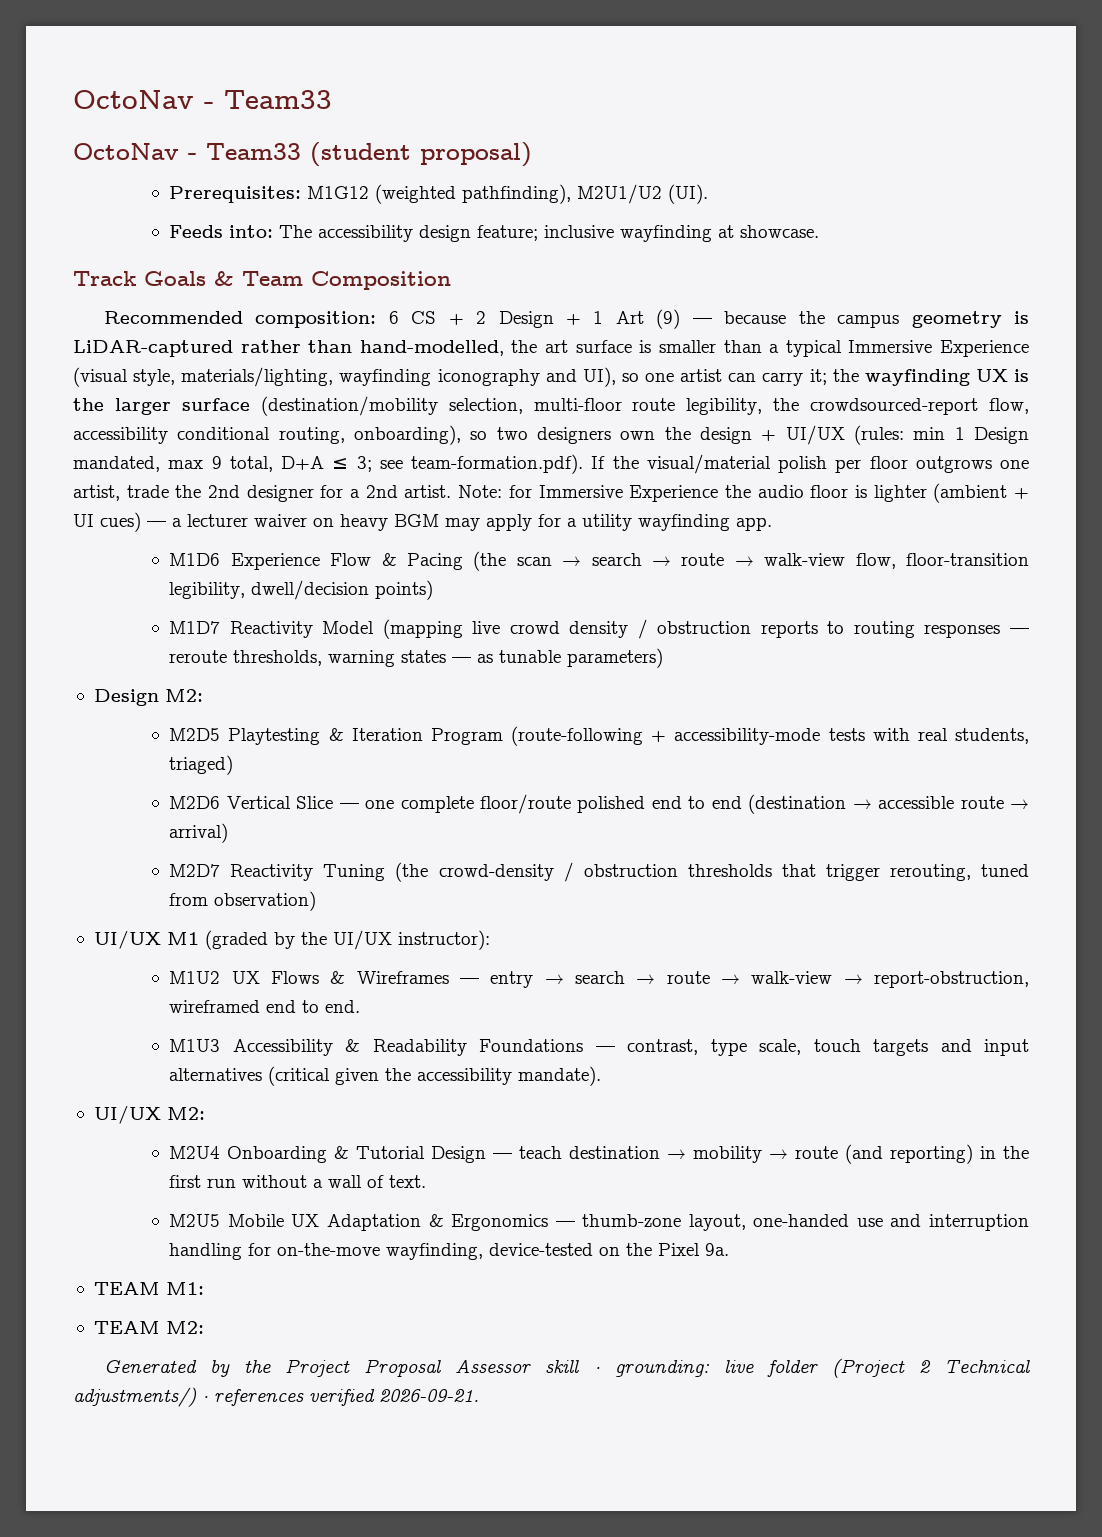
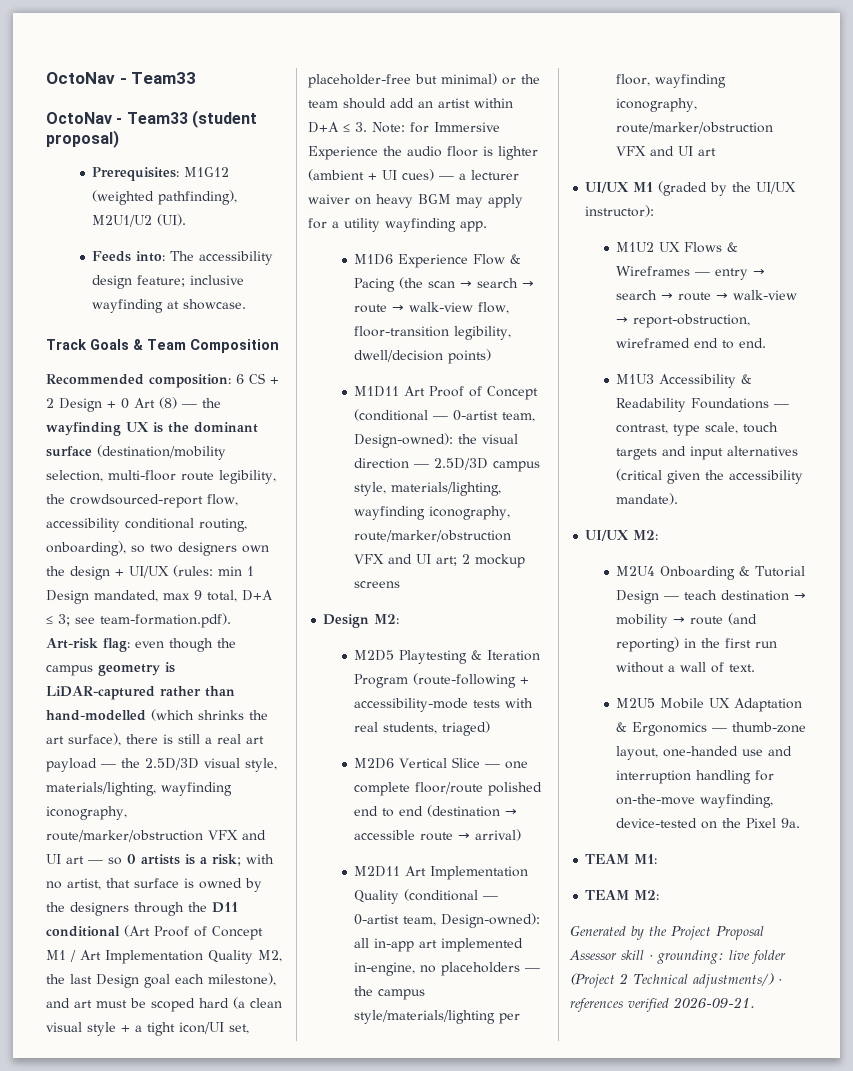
- 6 CS + 2 Design + 1 Art (9) — because the campus geometry is LiDAR-captured rather than hand-modelled, the art surface is smaller than a typical Immersive Experience (visual style, materials/lighting, wayfinding iconography and UI), so one artist can carry it; the wayfinding UX is the larger surface (destination/mobility selection, multi-floor route legibility, the crowdsourced-report flow, accessibility conditional routing, onboarding), so two designers own the design + UI/UX (rules:
+ 6 CS + 2 Design + 0 Art (8) — the wayfinding UX is the dominant surface (destination/mobility selection, multi-floor route legibility, the crowdsourced-report flow, accessibility conditional routing, onboarding), so two designers own the design + UI/UX (rules:
- see team-formation.pdf). If the visual/material polish per floor outgrows one artist, trade the 2nd designer for a 2nd artist. Note:
+ see team-formation.pdf). Art-risk flag: even though the campus geometry is LiDAR-captured rather than hand-modelled (which shrinks the art surface), there is still a real art payload — the 2.5D/3D visual style, materials/lighting, wayfinding iconography, route/marker/obstruction VFX and UI art — so 0 artists is a risk; with no artist, that surface is owned by the designers through the D11 conditional (Art Proof of Concept M1 / Art Implementation Quality M2, the last Design goal each milestone), and art must be scoped hard (a clean visual style + a tight icon/UI set, placeholder-free but minimal) or the team should add an artist within D+A ≤ 3. Note:
- M1D7 Reactivity Model (mapping live crowd density / obstruction reports to routing responses — reroute thresholds, warning states — as tunable parameters)
+ M1D11 Art Proof of Concept (conditional — 0-artist team, Design-owned): the visual direction — 2.5D/3D campus style, materials/lighting, wayfinding iconography, route/marker/obstruction VFX and UI art; 2 mockup screens
- M2D7 Reactivity Tuning (the crowd-density / obstruction thresholds that trigger rerouting, tuned from observation)
+ M2D11 Art Implementation Quality (conditional — 0-artist team, Design-owned): all in-app art implemented in-engine, no placeholders — the campus style/materials/lighting per floor, wayfinding iconography, route/marker/obstruction VFX and UI art

